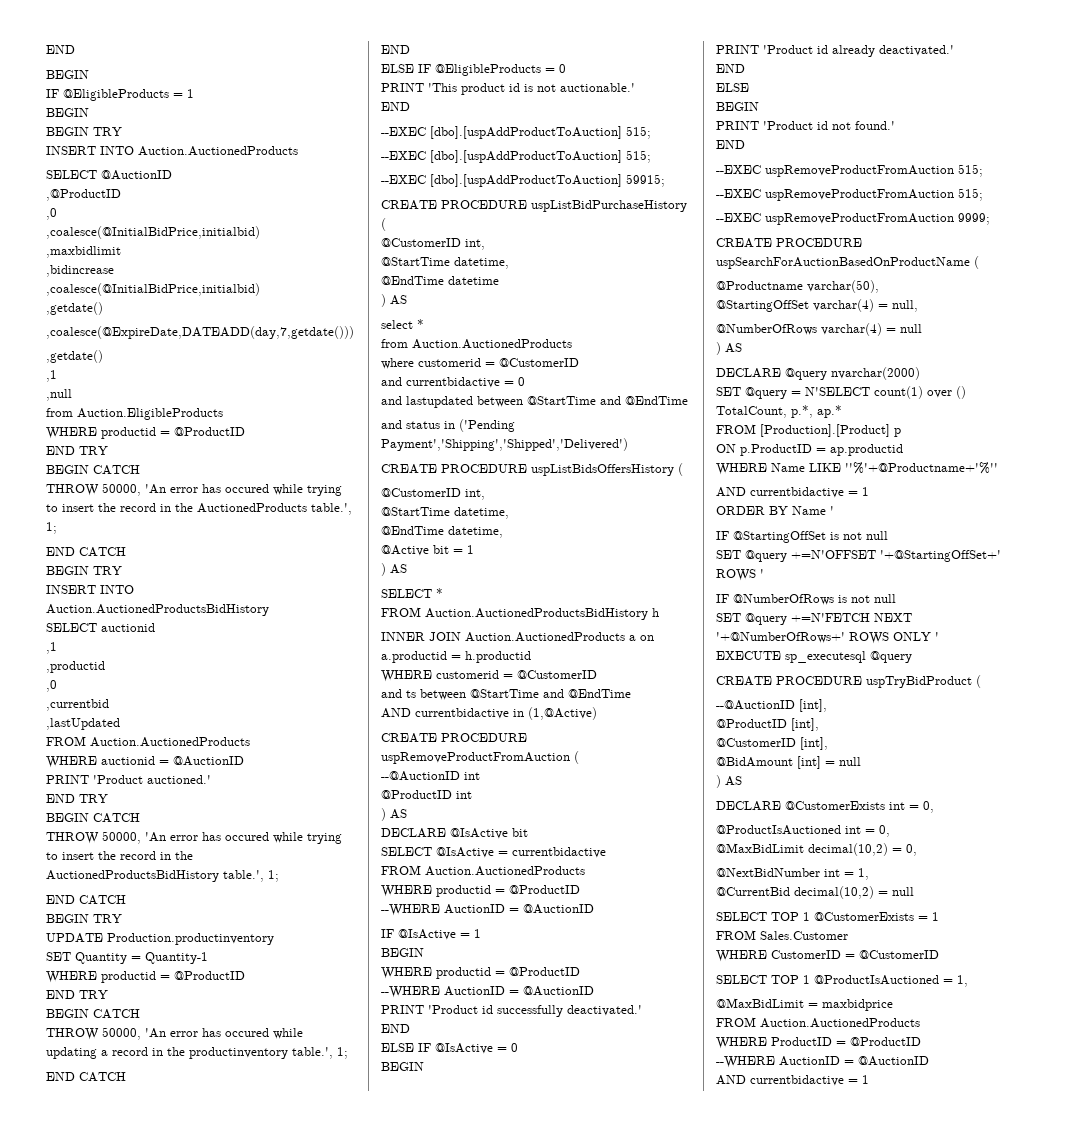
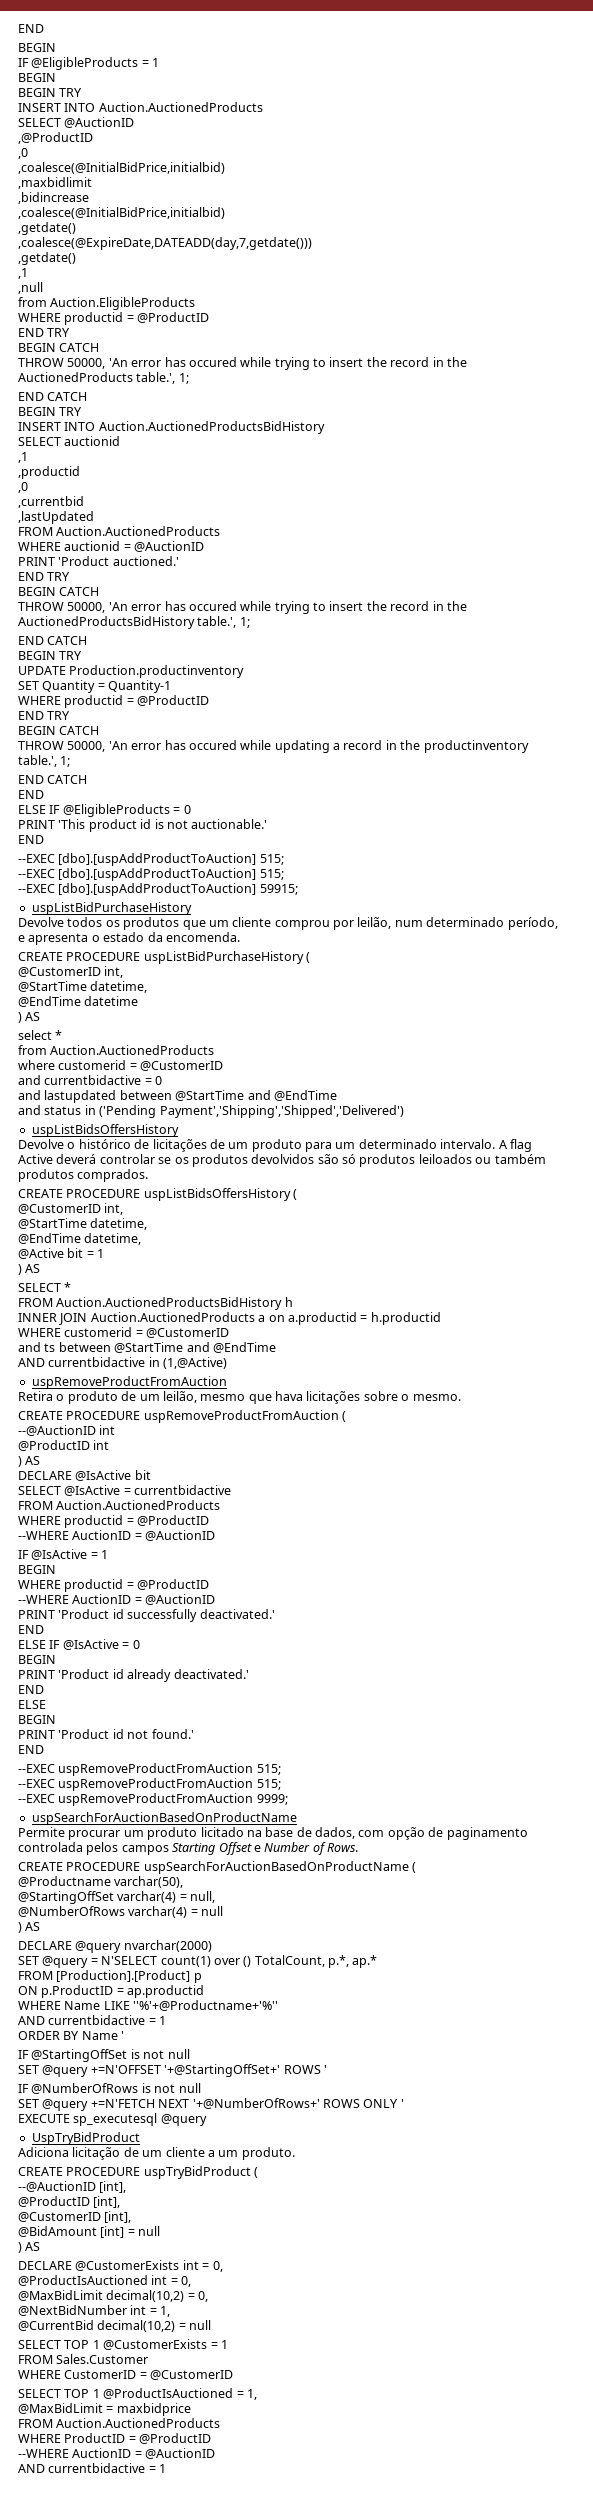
  --EXEC [dbo].[uspAddProductToAuction] 59915;
+ uspListBidPurchaseHistory
+ Devolve todos os produtos que um cliente comprou por leilão, num determinado período, e apresenta o estado da encomenda.
  and status in ('Pending Payment','Shipping','Shipped','Delivered')
+ uspListBidsOffersHistory
+ Devolve o histórico de licitações de um produto para um determinado intervalo. A flag Active deverá controlar se os produtos devolvidos são só produtos leiloados ou também produtos comprados.
  AND currentbidactive in (1,@Active)
+ uspRemoveProductFromAuction
+ Retira o produto de um leilão, mesmo que hava licitações sobre o mesmo.
  --EXEC uspRemoveProductFromAuction 9999;
+ uspSearchForAuctionBasedOnProductName
+ Permite procurar um produto licitado na base de dados, com opção de paginamento controlada pelos campos Starting Offset e Number of Rows.
+ UspTryBidProduct
+ Adiciona licitação de um cliente a um produto.

